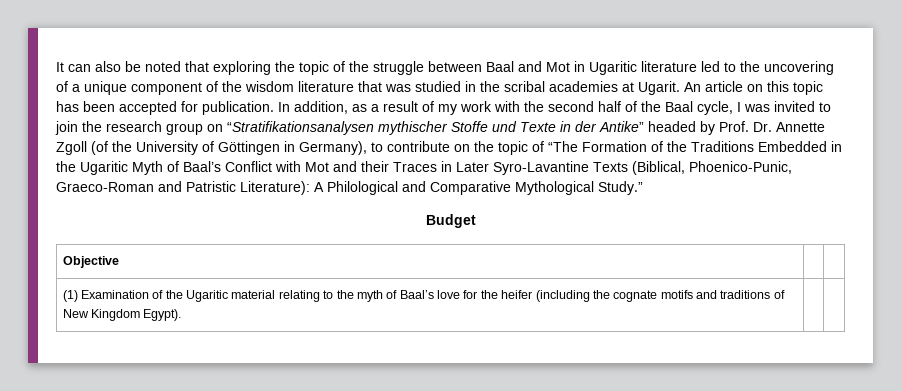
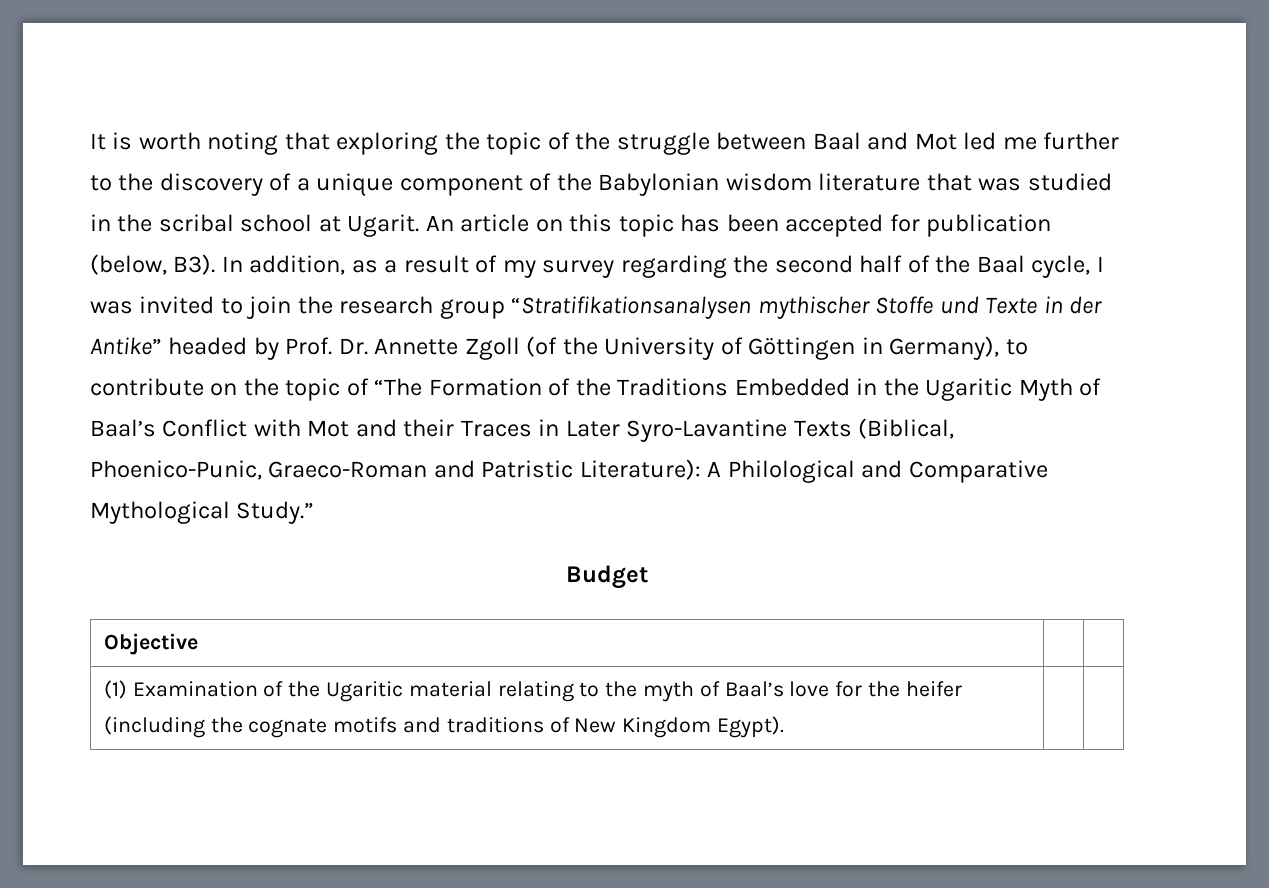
- It can also be noted that exploring the topic of the struggle between Baal and Mot in Ugaritic literature led to the uncovering of a unique component of the wisdom literature that was studied in the scribal academies at Ugarit.
+ It is worth noting that exploring the topic of the struggle between Baal and Mot led me further to the discovery of a unique component of the Babylonian wisdom literature that was studied in the scribal school at Ugarit.
- An article on this topic has been accepted for publication. In addition, as a result of my work with the second half of the Baal cycle, I was invited to join the research group on “Stratifikationsanalysen mythischer Stoffe und Texte in der Antike” headed by Prof. Dr. Annette Zgoll (of the University of Göttingen in Germany), to contribute on the topic of “The Formation of the Traditions Embedded in the Ugaritic Myth of Baal’s Conflict with Mot and their Traces in Later Syro-Lavantine Texts (Biblical, Phoenico-Punic, Graeco-Roman and Patristic Literature):
+ An article on this topic has been accepted for publication (below, B3). In addition, as a result of my survey regarding the second half of the Baal cycle, I was invited to join the research group “Stratifikationsanalysen mythischer Stoffe und Texte in der Antike” headed by Prof. Dr. Annette Zgoll (of the University of Göttingen in Germany), to contribute on the topic of “The Formation of the Traditions Embedded in the Ugaritic Myth of Baal’s Conflict with Mot and their Traces in Later Syro-Lavantine Texts (Biblical, Phoenico-Punic, Graeco-Roman and Patristic Literature):

